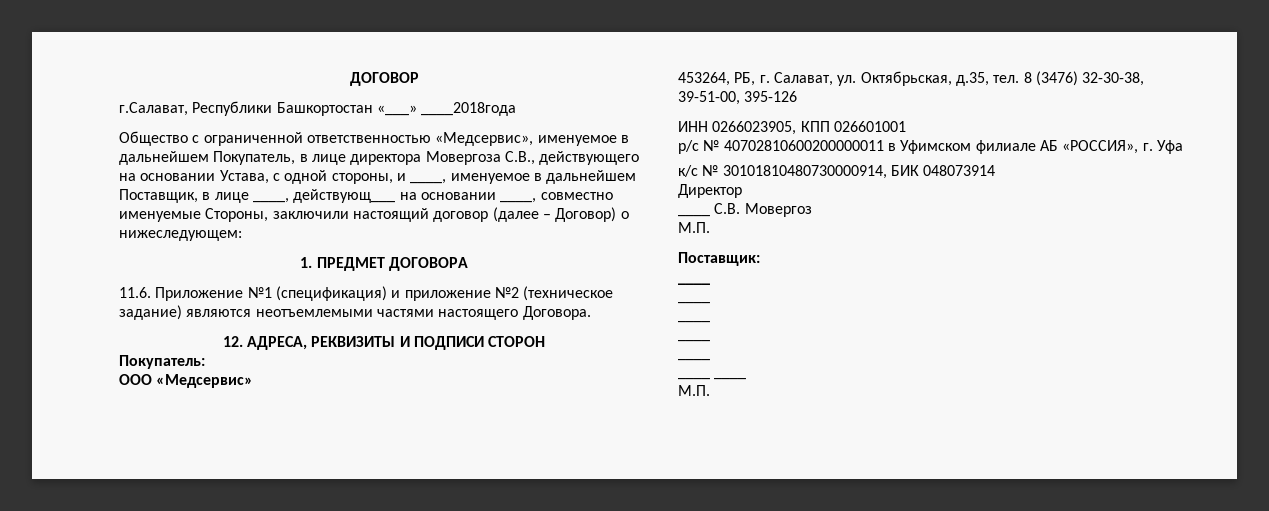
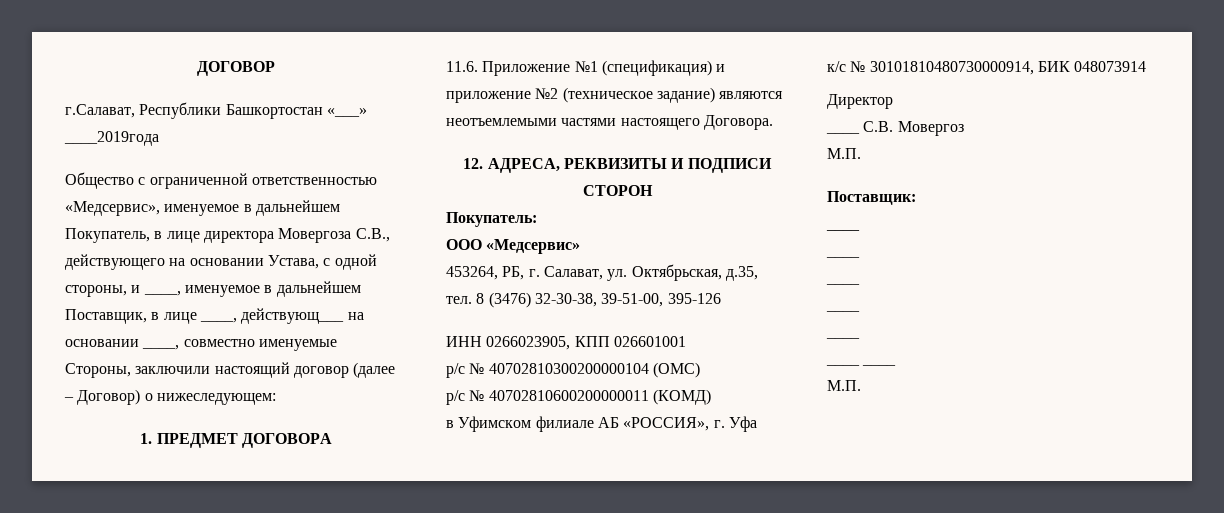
- г.Салават, Республики Башкортостан «___» ____2018года
+ г.Салават, Республики Башкортостан «___» ____2019года
+ р/с № 40702810300200000104 (ОМС)
- р/с № 40702810600200000011 в Уфимском филиале АБ «РОССИЯ», г. Уфа
+ р/с № 40702810600200000011 (КОМД)
+ в Уфимском филиале АБ «РОССИЯ», г. Уфа

